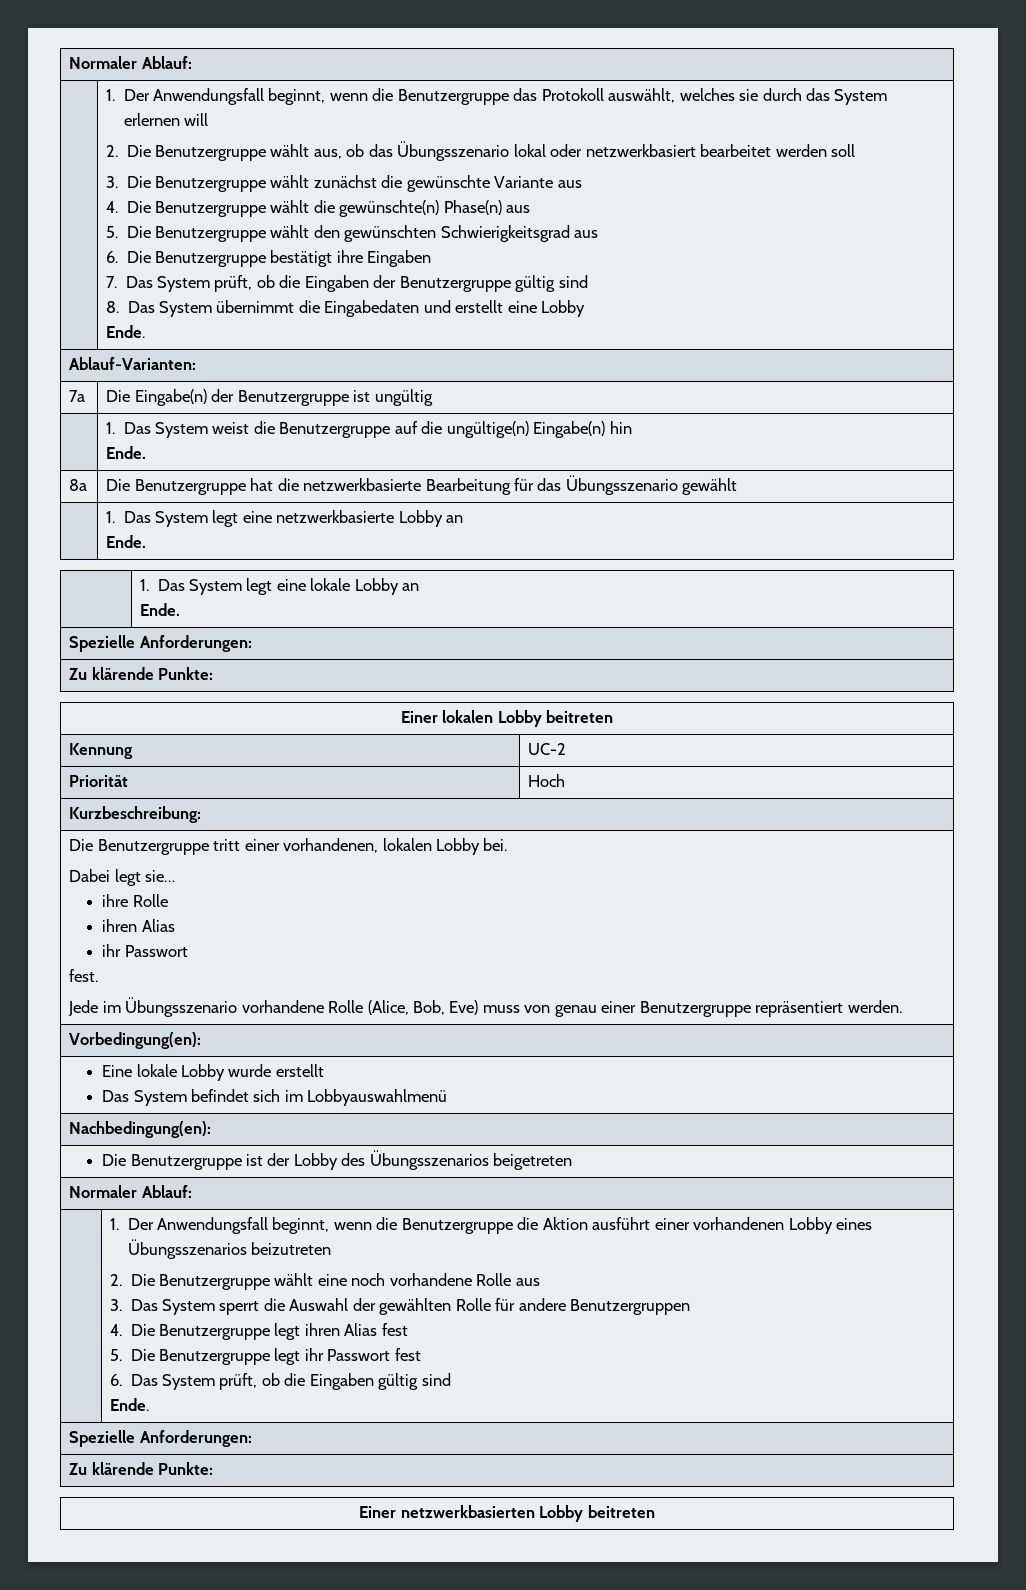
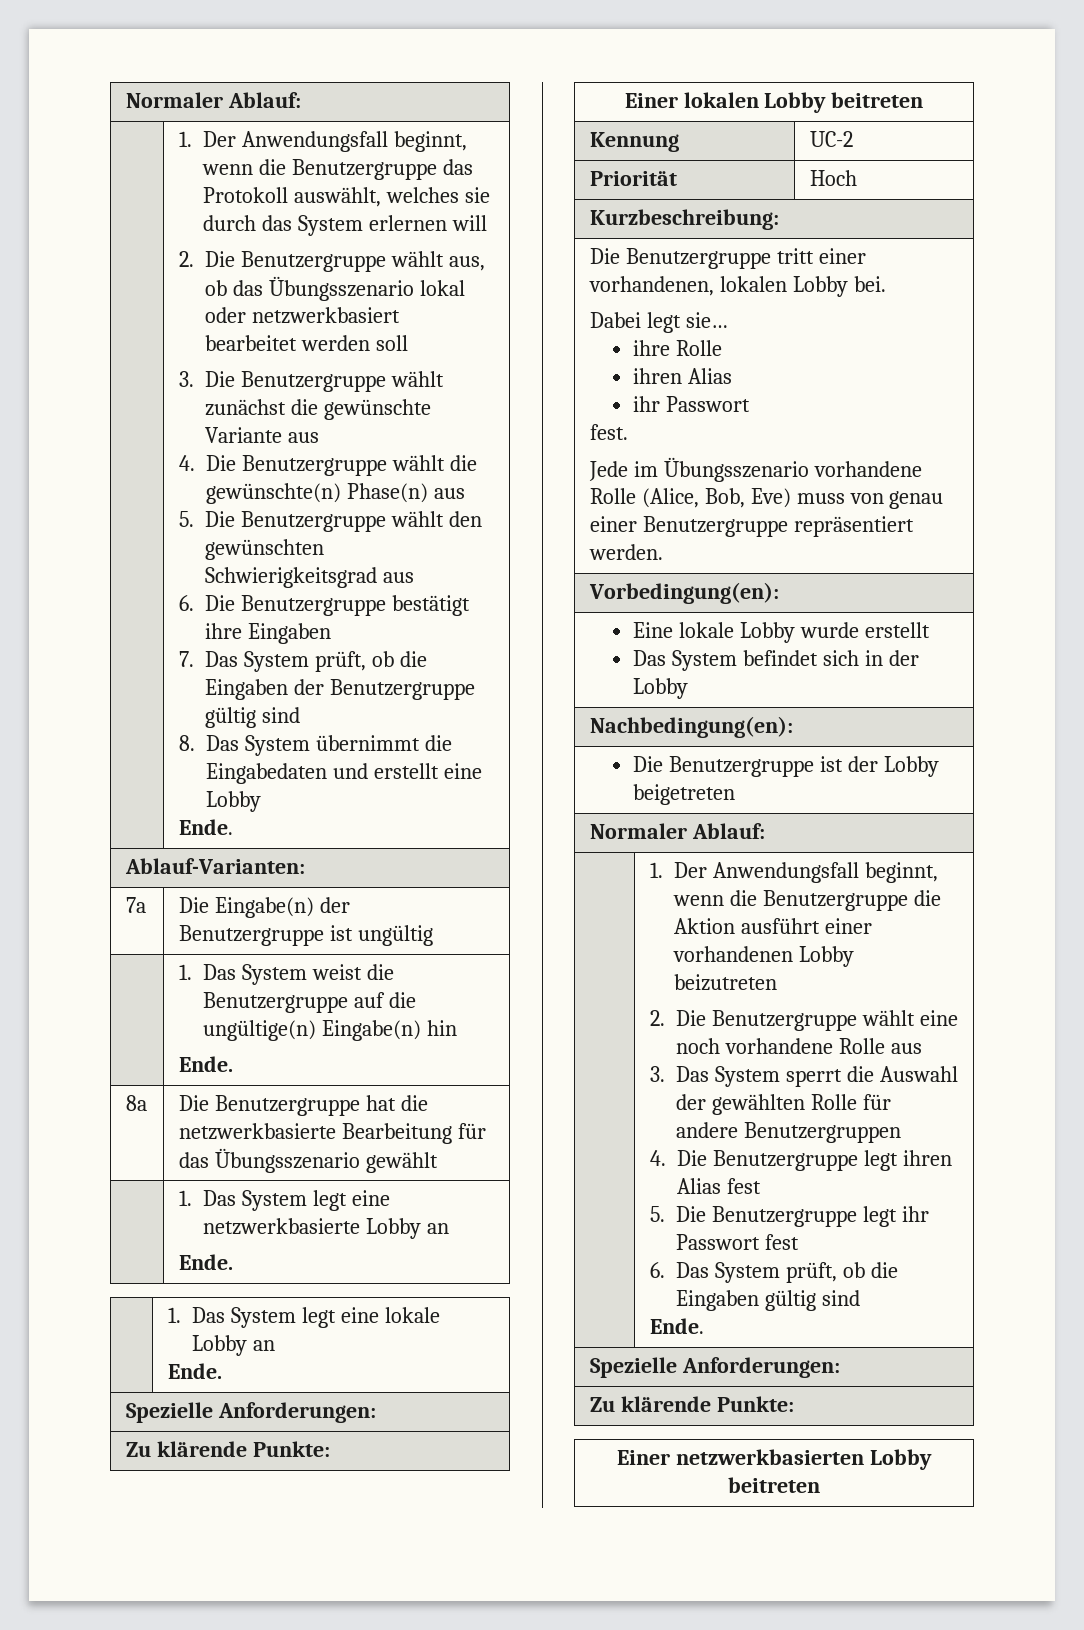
  Eine lokale Lobby wurde erstellt
- Das System befindet sich im Lobbyauswahlmenü
+ Das System befindet sich in der Lobby
- Die Benutzergruppe ist der Lobby des Übungsszenarios beigetreten
+ Die Benutzergruppe ist der Lobby beigetreten
- 1. Der Anwendungsfall beginnt, wenn die Benutzergruppe die Aktion ausführt einer vorhandenen Lobby eines Übungsszenarios beizutreten
+ 1. Der Anwendungsfall beginnt, wenn die Benutzergruppe die Aktion ausführt einer vorhandenen Lobby beizutreten

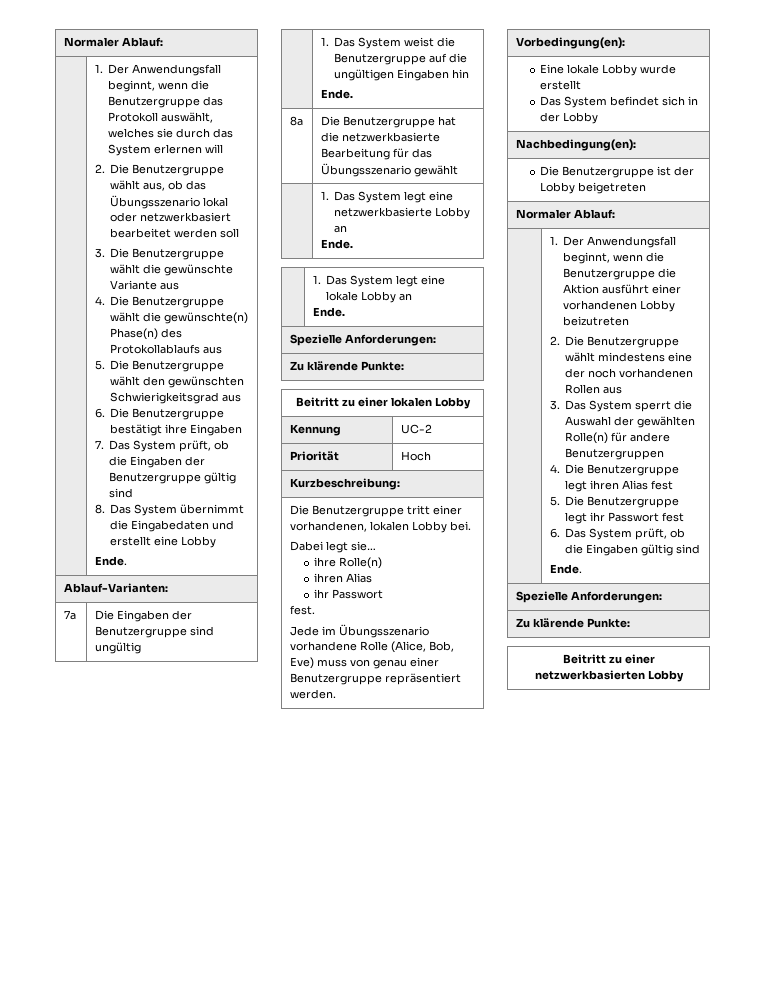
- 3. Die Benutzergruppe wählt zunächst die gewünschte Variante aus
+ 3. Die Benutzergruppe wählt die gewünschte Variante aus
- 4. Die Benutzergruppe wählt die gewünschte(n) Phase(n) aus
+ 4. Die Benutzergruppe wählt die gewünschte(n) Phase(n) des Protokollablaufs aus
- 7a | Die Eingabe(n) der Benutzergruppe ist ungültig
+ 7a | Die Eingaben der Benutzergruppe sind ungültig
- | 1. Das System weist die Benutzergruppe auf die ungültige(n) Eingabe(n) hin
+ | 1. Das System weist die Benutzergruppe auf die ungültigen Eingaben hin
- Einer lokalen Lobby beitreten
+ Beitritt zu einer lokalen Lobby
  Die Benutzergruppe tritt einer vorhandenen, lokalen Lobby bei.
  Dabei legt sie…
- ihre Rolle
+ ihre Rolle(n)
- 2. Die Benutzergruppe wählt eine noch vorhandene Rolle aus
+ 2. Die Benutzergruppe wählt mindestens eine der noch vorhandenen Rollen aus
- 3. Das System sperrt die Auswahl der gewählten Rolle für andere Benutzergruppen
+ 3. Das System sperrt die Auswahl der gewählten Rolle(n) für andere Benutzergruppen
- Einer netzwerkbasierten Lobby beitreten
+ Beitritt zu einer netzwerkbasierten Lobby

